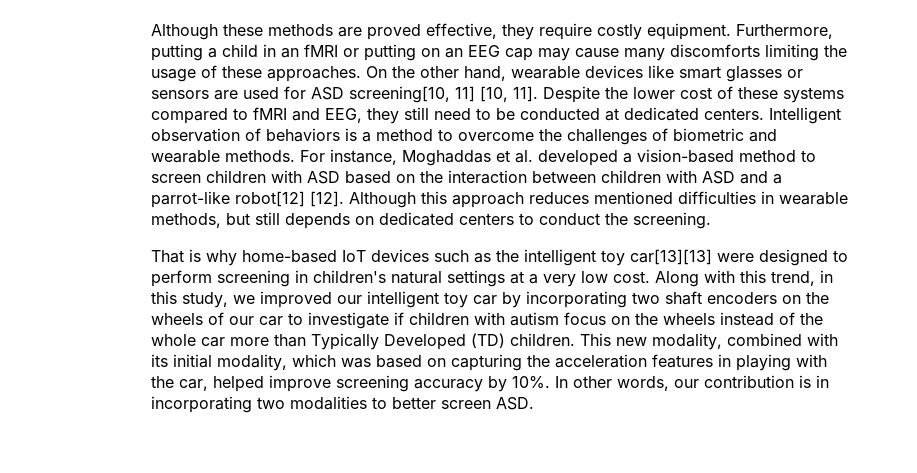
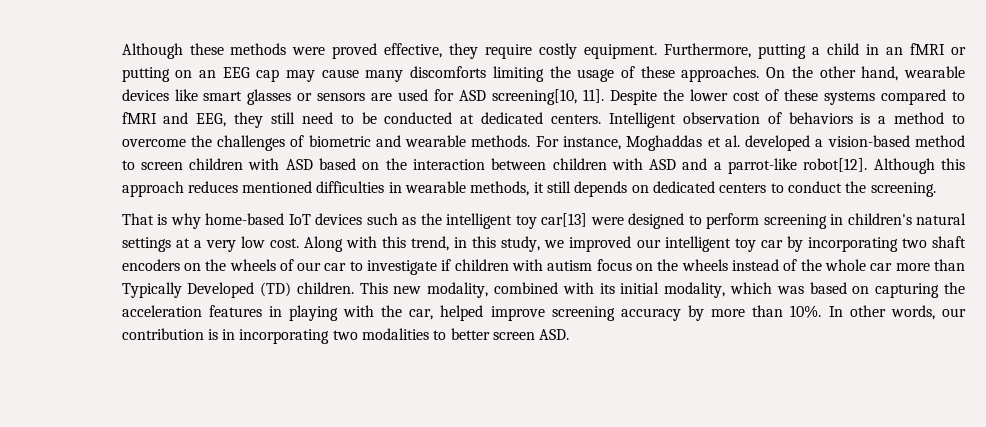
- Although these methods are proved effective, they require costly equipment.
+ Although these methods were proved effective, they require costly equipment.
- On the other hand, wearable devices like smart glasses or sensors are used for ASD screening[10, 11] [10, 11].
+ On the other hand, wearable devices like smart glasses or sensors are used for ASD screening[10, 11].
- For instance, Moghaddas et al. developed a vision-based method to screen children with ASD based on the interaction between children with ASD and a parrot-like robot[12] [12].
+ For instance, Moghaddas et al. developed a vision-based method to screen children with ASD based on the interaction between children with ASD and a parrot-like robot[12].
- Although this approach reduces mentioned difficulties in wearable methods, but still depends on dedicated centers to conduct the screening.
+ Although this approach reduces mentioned difficulties in wearable methods, it still depends on dedicated centers to conduct the screening.
- That is why home-based IoT devices such as the intelligent toy car[13][13] were designed to perform screening in children's natural settings at a very low cost.
+ That is why home-based IoT devices such as the intelligent toy car[13] were designed to perform screening in children's natural settings at a very low cost.
- This new modality, combined with its initial modality, which was based on capturing the acceleration features in playing with the car, helped improve screening accuracy by 10%.
+ This new modality, combined with its initial modality, which was based on capturing the acceleration features in playing with the car, helped improve screening accuracy by more than 10%.

